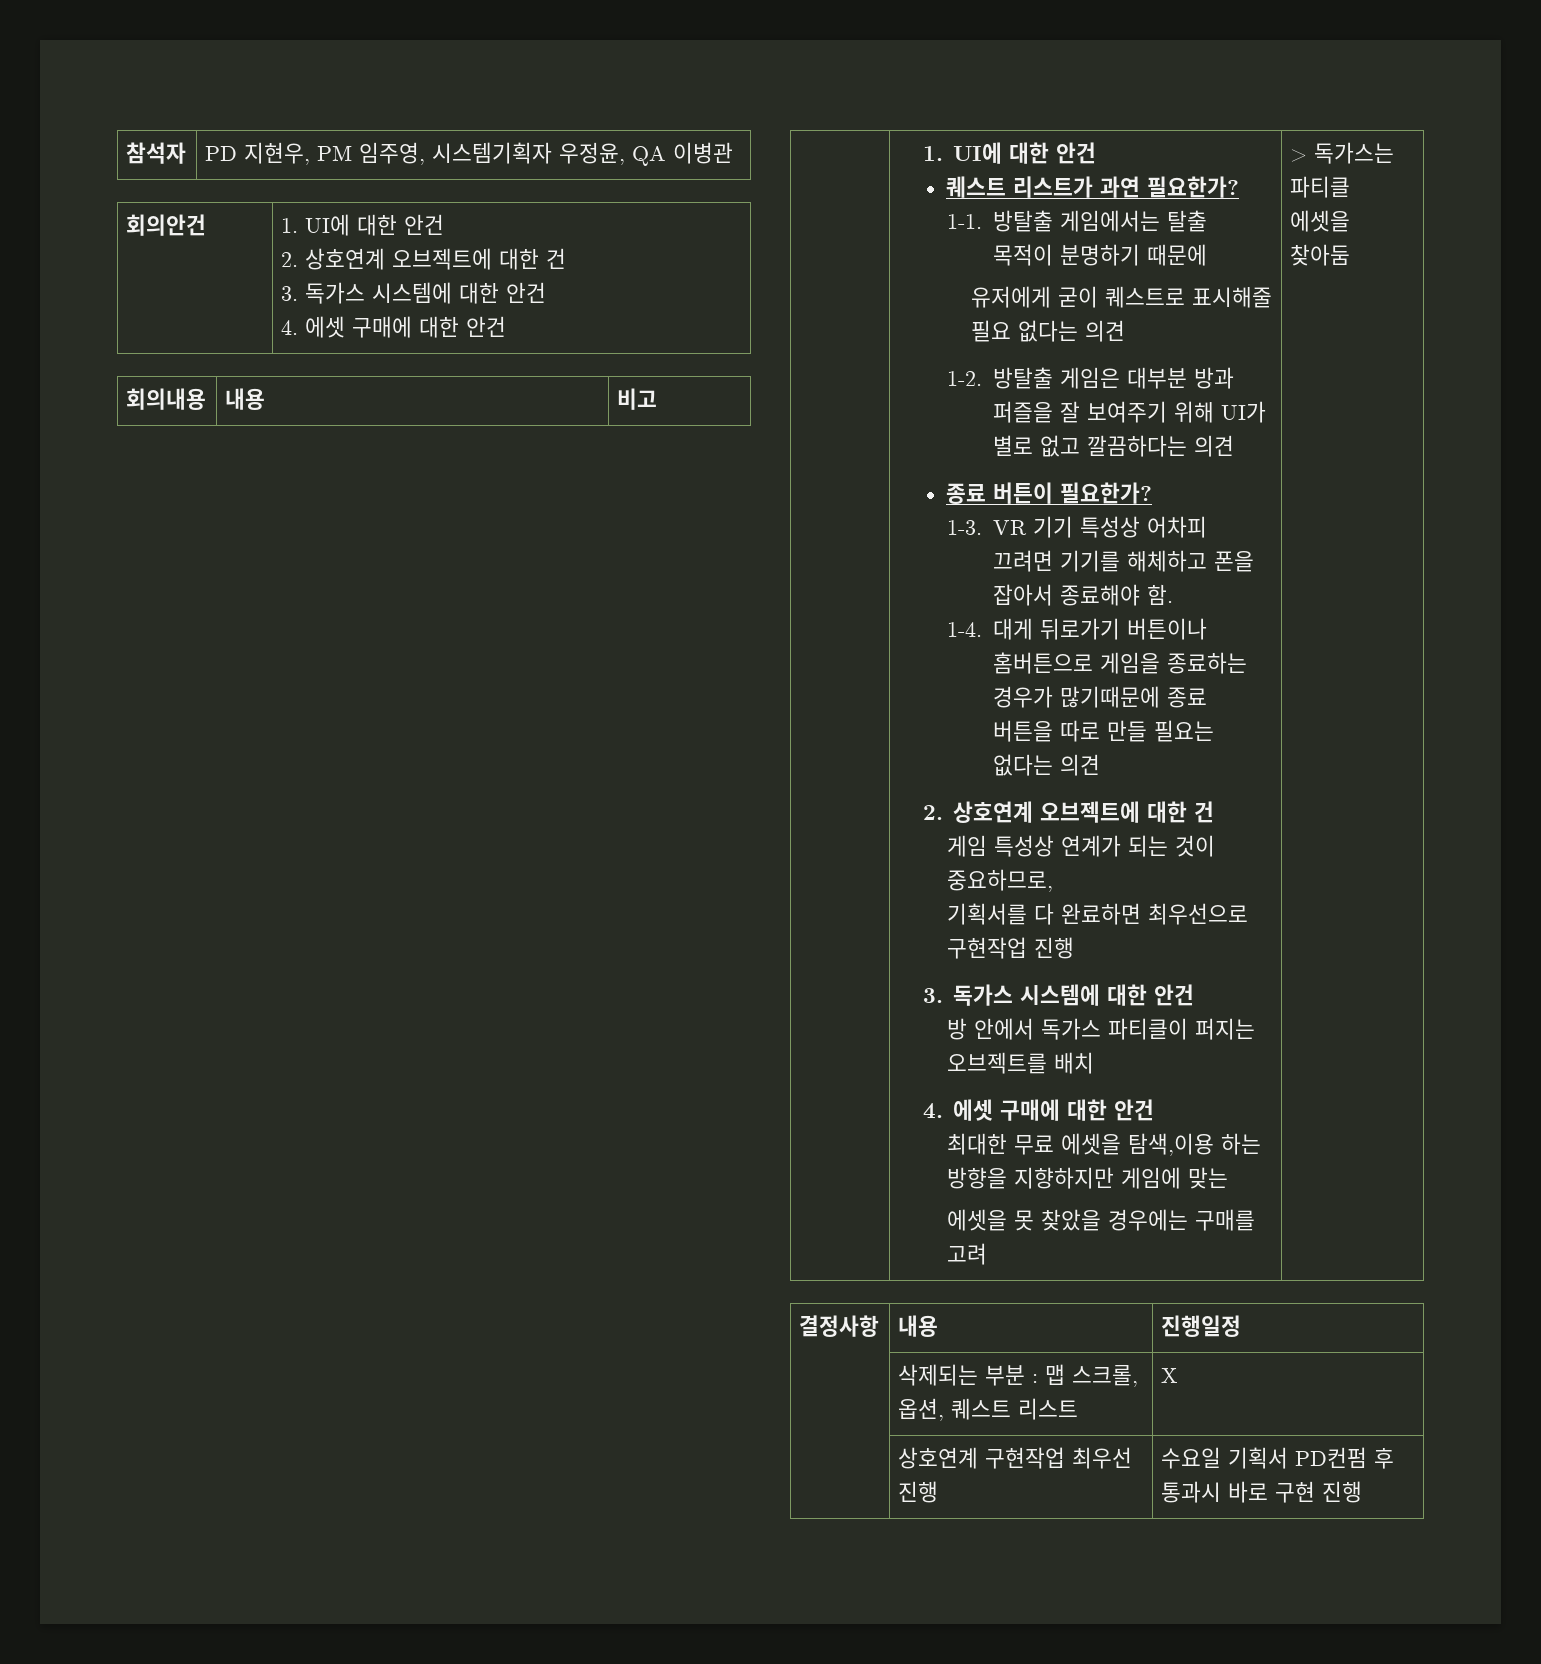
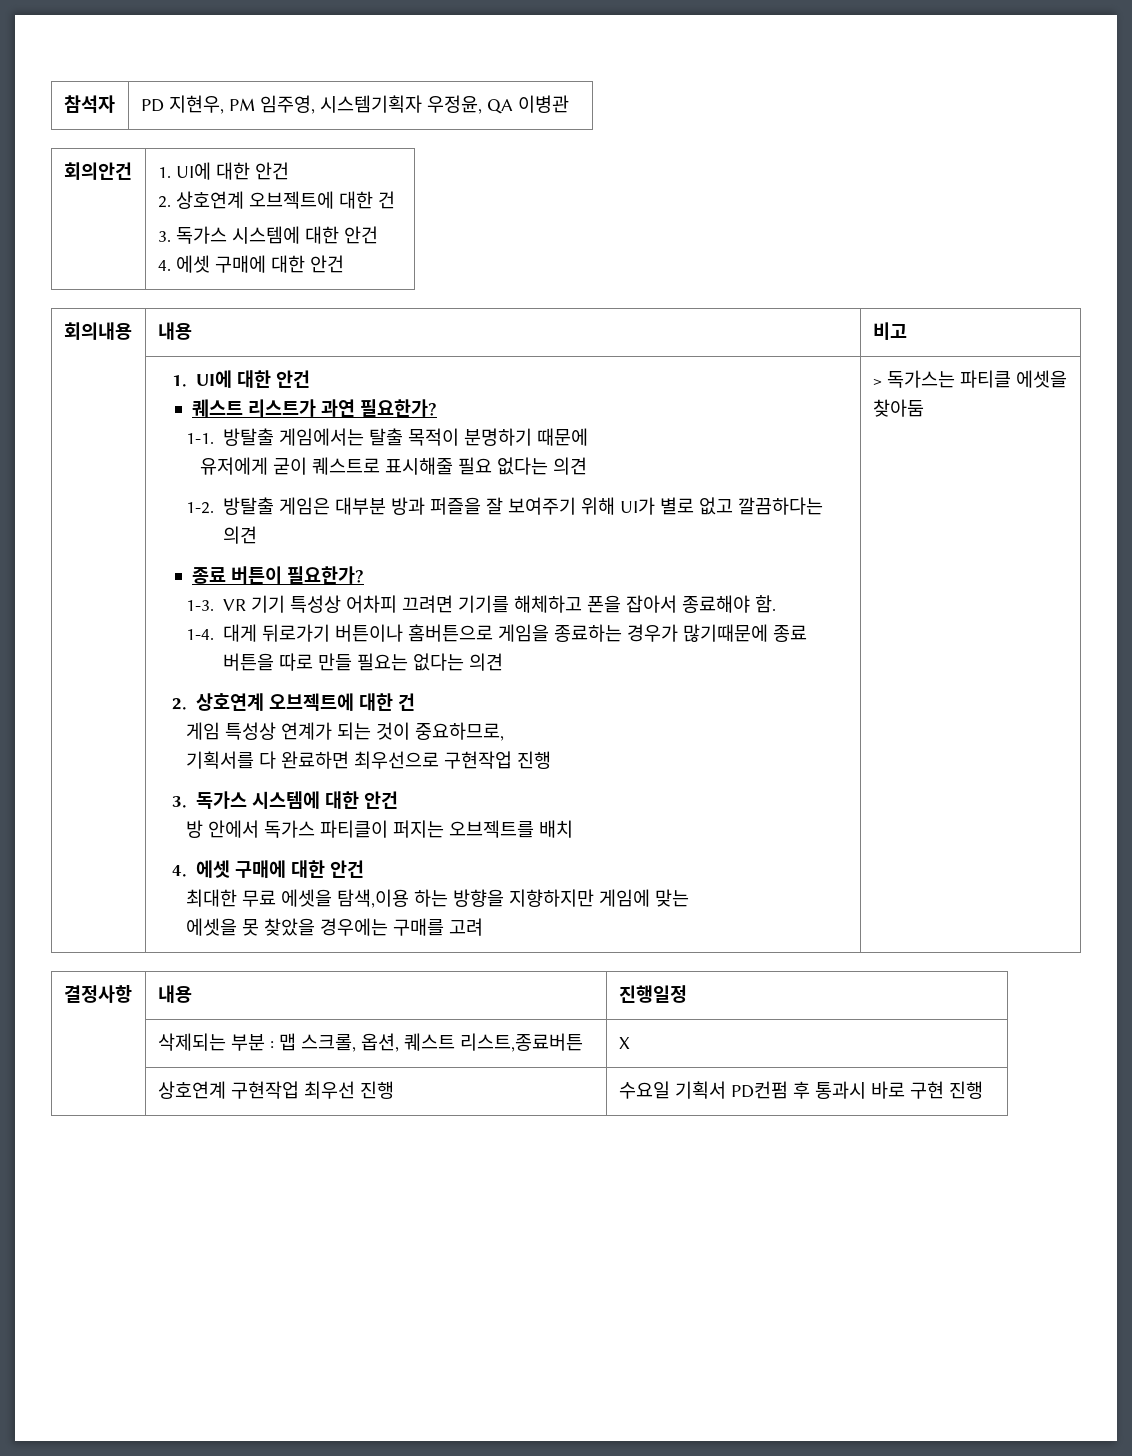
- | 삭제되는 부분 : 맵 스크롤, 옵션, 퀘스트 리스트 | X
+ | 삭제되는 부분 : 맵 스크롤, 옵션, 퀘스트 리스트,종료버튼 | X

